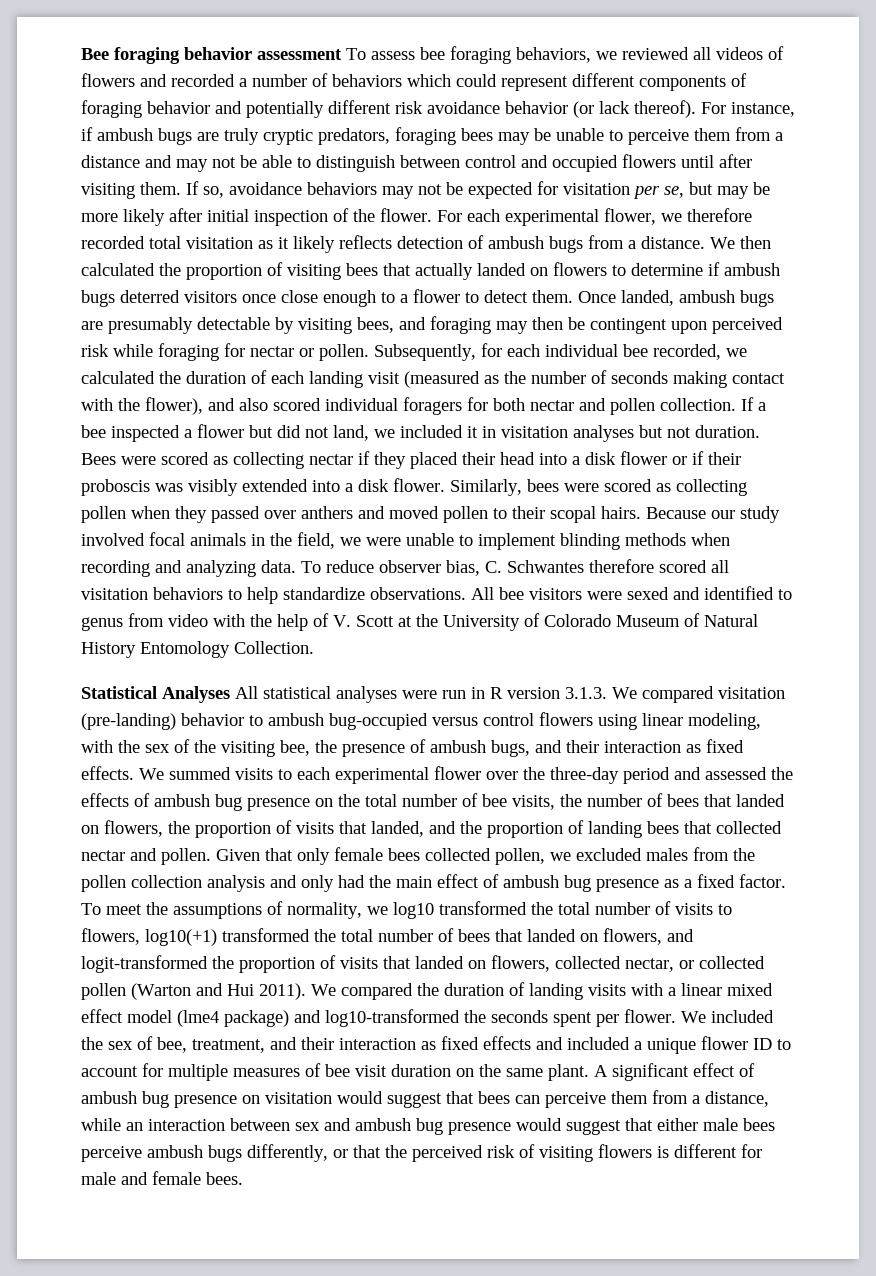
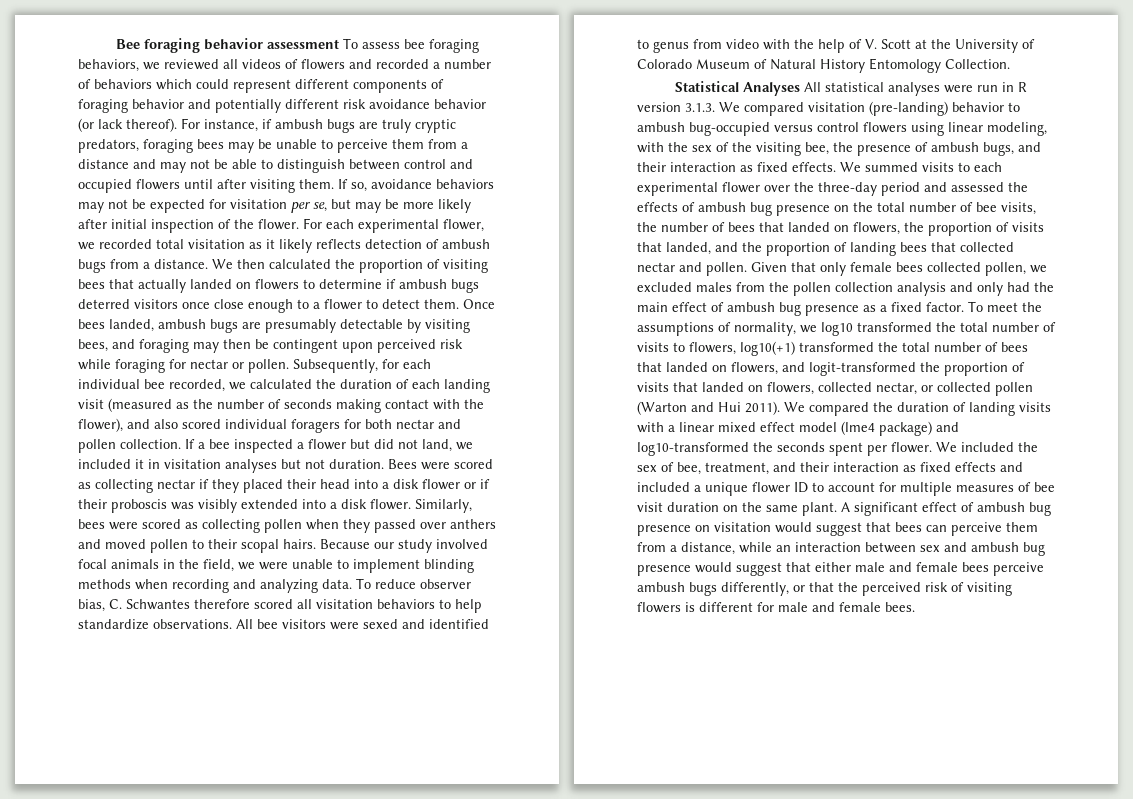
- For each experimental flower, we therefore recorded total visitation as it likely reflects detection of ambush bugs from a distance.
+ For each experimental flower, we recorded total visitation as it likely reflects detection of ambush bugs from a distance.
- Once landed, ambush bugs are presumably detectable by visiting bees, and foraging may then be contingent upon perceived risk while foraging for nectar or pollen.
+ Once bees landed, ambush bugs are presumably detectable by visiting bees, and foraging may then be contingent upon perceived risk while foraging for nectar or pollen.
- A significant effect of ambush bug presence on visitation would suggest that bees can perceive them from a distance, while an interaction between sex and ambush bug presence would suggest that either male bees perceive ambush bugs differently, or that the perceived risk of visiting flowers is different for male and female bees.
+ A significant effect of ambush bug presence on visitation would suggest that bees can perceive them from a distance, while an interaction between sex and ambush bug presence would suggest that either male and female bees perceive ambush bugs differently, or that the perceived risk of visiting flowers is different for male and female bees.

